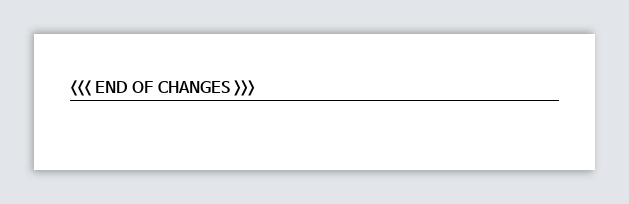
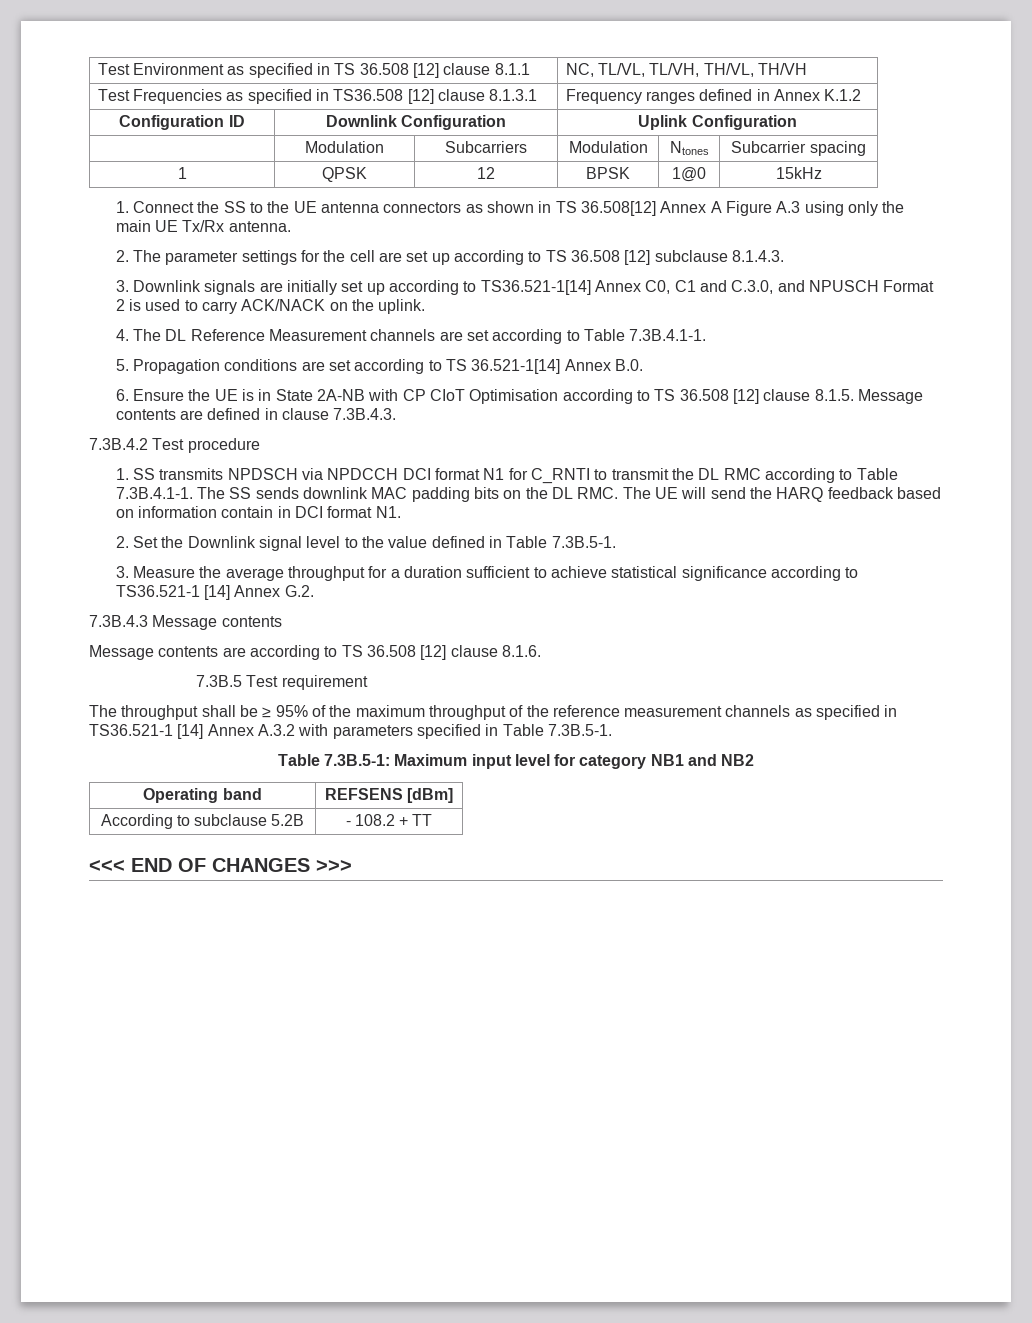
+ Test Environment as specified in TS 36.508 [12] clause 8.1.1 | NC, TL/VL, TL/VH, TH/VL, TH/VH
+ Test Frequencies as specified in TS36.508 [12] clause 8.1.3.1 | Frequency ranges defined in Annex K.1.2
+ Configuration ID | Downlink Configuration | Uplink Configuration
+ | Modulation | Subcarriers | Modulation | Ntones | Subcarrier spacing
+ 1 | QPSK | 12 | BPSK | 1@0 | 15kHz
+ 1. Connect the SS to the UE antenna connectors as shown in TS 36.508[12] Annex A Figure A.3 using only the main UE Tx/Rx antenna.
+ 2. The parameter settings for the cell are set up according to TS 36.508 [12] subclause 8.1.4.3.
+ 3. Downlink signals are initially set up according to TS36.521-1[14] Annex C0, C1 and C.3.0, and NPUSCH Format 2 is used to carry ACK/NACK on the uplink.
+ 4. The DL Reference Measurement channels are set according to Table 7.3B.4.1-1.
+ 5. Propagation conditions are set according to TS 36.521-1[14] Annex B.0.
+ 6. Ensure the UE is in State 2A-NB with CP CIoT Optimisation according to TS 36.508 [12] clause 8.1.5. Message contents are defined in clause 7.3B.4.3.
+ 7.3B.4.2 Test procedure
+ 1. SS transmits NPDSCH via NPDCCH DCI format N1 for C_RNTI to transmit the DL RMC according to Table 7.3B.4.1-1. The SS sends downlink MAC padding bits on the DL RMC. The UE will send the HARQ feedback based on information contain in DCI format N1.
+ 2. Set the Downlink signal level to the value defined in Table 7.3B.5-1.
+ 3. Measure the average throughput for a duration sufficient to achieve statistical significance according to TS36.521-1 [14] Annex G.2.
+ 7.3B.4.3 Message contents
+ Message contents are according to TS 36.508 [12] clause 8.1.6.
+ 7.3B.5 Test requirement
+ The throughput shall be ≥ 95% of the maximum throughput of the reference measurement channels as specified in TS36.521-1 [14] Annex A.3.2 with parameters specified in Table 7.3B.5-1.
+ Table 7.3B.5-1: Maximum input level for category NB1 and NB2
+ Operating band | REFSENS [dBm]
+ According to subclause 5.2B | - 108.2 + TT

